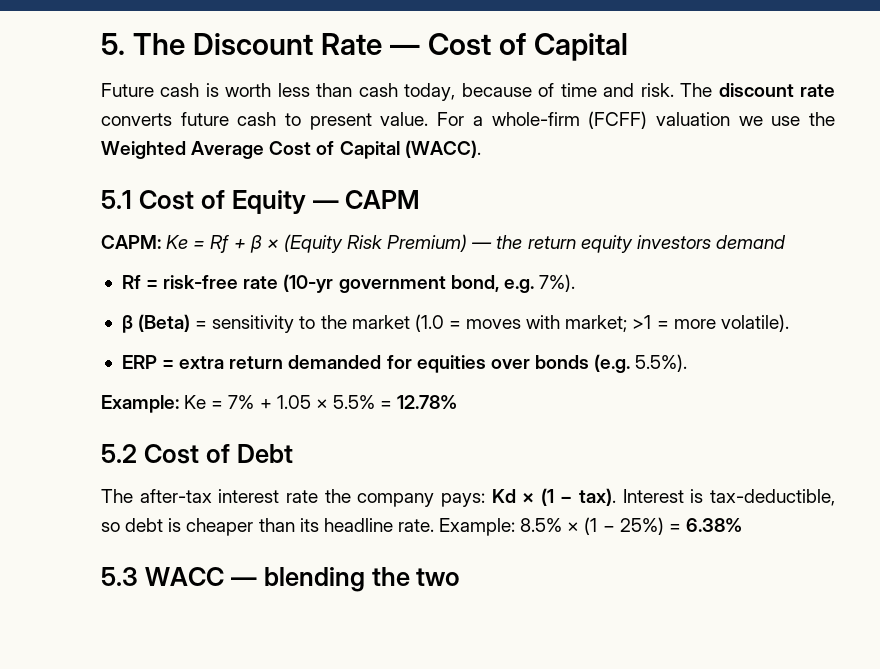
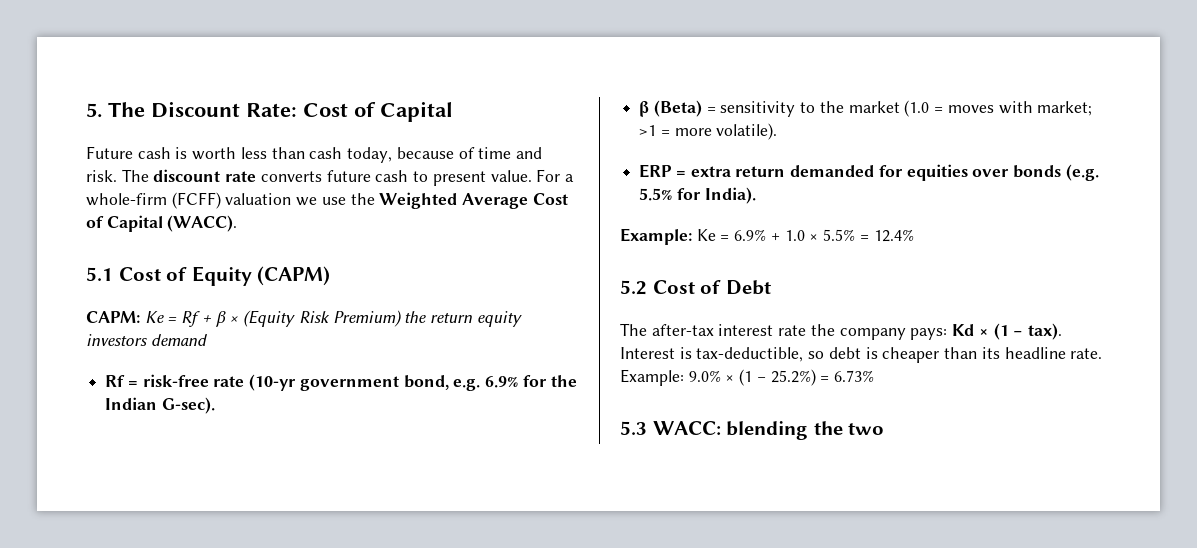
- 5. The Discount Rate — Cost of Capital
+ 5. The Discount Rate: Cost of Capital
- 5.1 Cost of Equity — CAPM
+ 5.1 Cost of Equity (CAPM)
- CAPM: Ke = Rf + β × (Equity Risk Premium) — the return equity investors demand
+ CAPM: Ke = Rf + β × (Equity Risk Premium) the return equity investors demand
- Rf = risk-free rate (10-yr government bond, e.g. 7%).
+ Rf = risk-free rate (10-yr government bond, e.g. 6.9% for the Indian G-sec).
- ERP = extra return demanded for equities over bonds (e.g. 5.5%).
+ ERP = extra return demanded for equities over bonds (e.g. 5.5% for India).
- Example: Ke = 7% + 1.05 × 5.5% = 12.78%
+ Example: Ke = 6.9% + 1.0 × 5.5% = 12.4%
- Example: 8.5% × (1 − 25%) = 6.38%
+ Example: 9.0% × (1 − 25.2%) = 6.73%
- 5.3 WACC — blending the two
+ 5.3 WACC: blending the two

